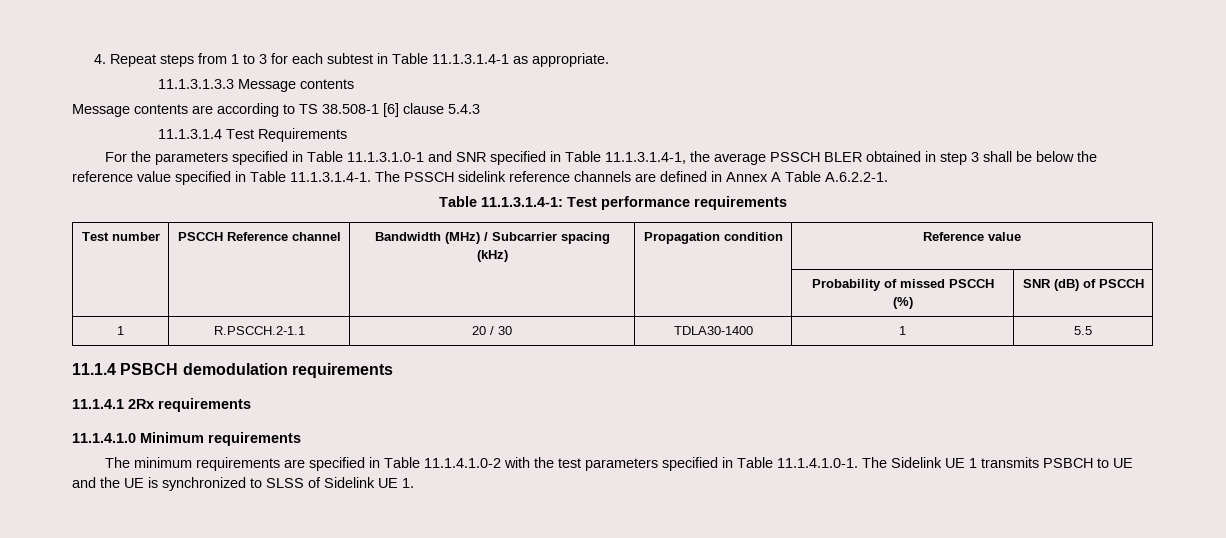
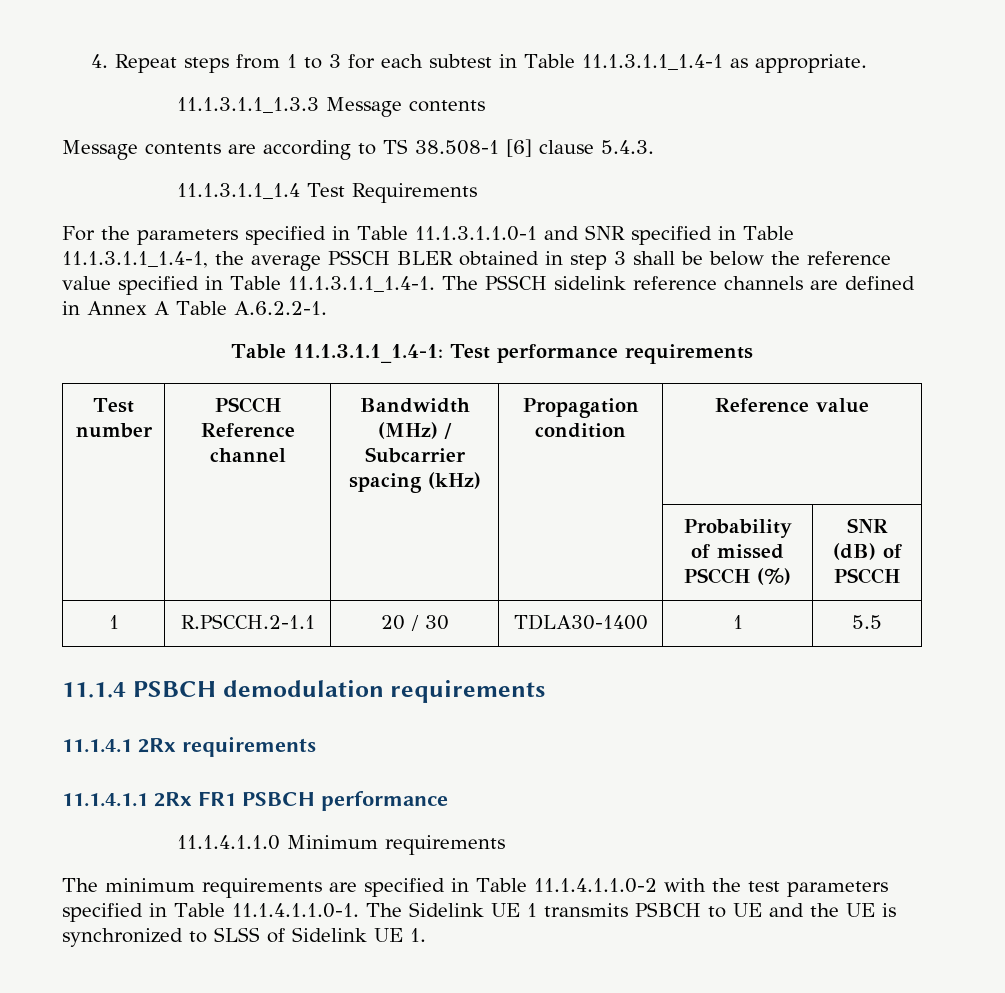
- 4. Repeat steps from 1 to 3 for each subtest in Table 11.1.3.1.4-1 as appropriate.
+ 4. Repeat steps from 1 to 3 for each subtest in Table 11.1.3.1.1_1.4-1 as appropriate.
- 11.1.3.1.3.3 Message contents
+ 11.1.3.1.1_1.3.3 Message contents
- Message contents are according to TS 38.508-1 [6] clause 5.4.3
- 11.1.3.1.4 Test Requirements
+ Message contents are according to TS 38.508-1 [6] clause 5.4.3.
+ 11.1.3.1.1_1.4 Test Requirements
- For the parameters specified in Table 11.1.3.1.0-1 and SNR specified in Table 11.1.3.1.4-1, the average PSSCH BLER obtained in step 3 shall be below the reference value specified in Table 11.1.3.1.4-1. The PSSCH sidelink reference channels are defined in Annex A Table A.6.2.2-1.
+ For the parameters specified in Table 11.1.3.1.1.0-1 and SNR specified in Table 11.1.3.1.1_1.4-1, the average PSSCH BLER obtained in step 3 shall be below the reference value specified in Table 11.1.3.1.1_1.4-1. The PSSCH sidelink reference channels are defined in Annex A Table A.6.2.2-1.
- Table 11.1.3.1.4-1: Test performance requirements
+ Table 11.1.3.1.1_1.4-1: Test performance requirements
- 11.1.4.1.0 Minimum requirements
+ 11.1.4.1.1 2Rx FR1 PSBCH performance
+ 11.1.4.1.1.0 Minimum requirements
- The minimum requirements are specified in Table 11.1.4.1.0-2 with the test parameters specified in Table 11.1.4.1.0-1. The Sidelink UE 1 transmits PSBCH to UE and the UE is synchronized to SLSS of Sidelink UE 1.
+ The minimum requirements are specified in Table 11.1.4.1.1.0-2 with the test parameters specified in Table 11.1.4.1.1.0-1. The Sidelink UE 1 transmits PSBCH to UE and the UE is synchronized to SLSS of Sidelink UE 1.

